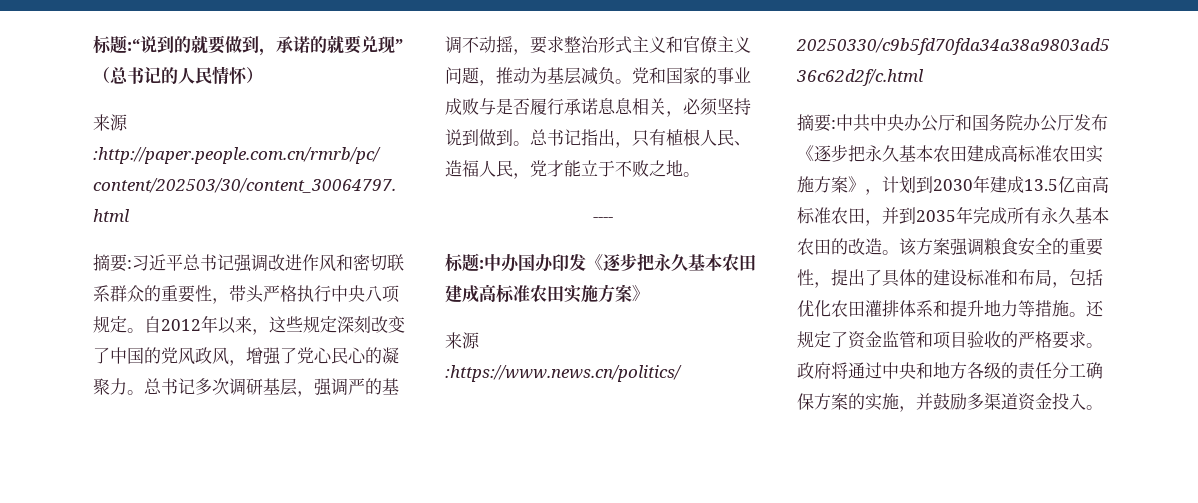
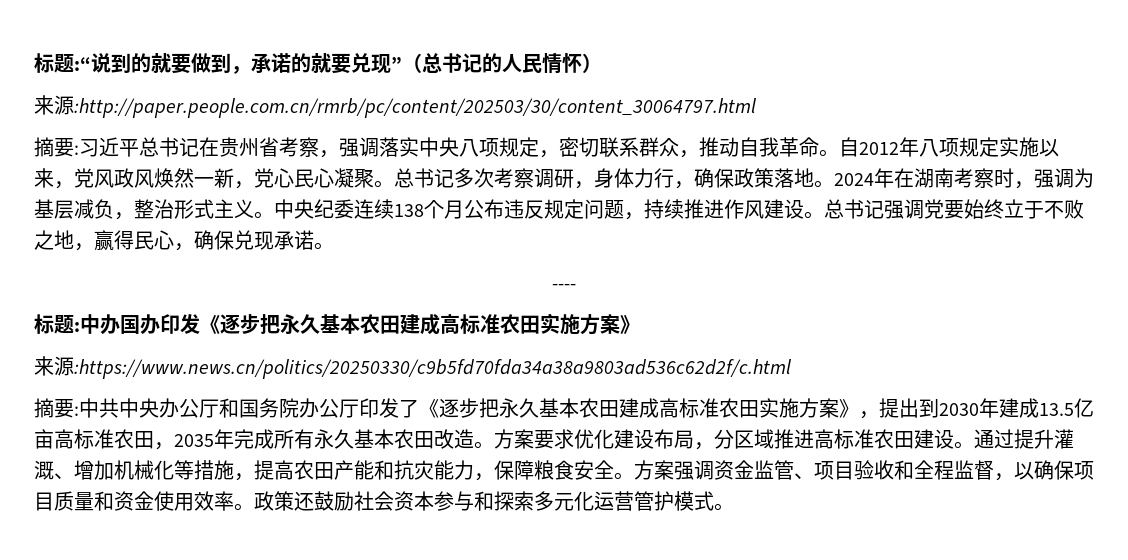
- 摘要:习近平总书记强调改进作风和密切联系群众的重要性，带头严格执行中央八项规定。自2012年以来，这些规定深刻改变了中国的党风政风，增强了党心民心的凝聚力。总书记多次调研基层，强调严的基调不动摇，要求整治形式主义和官僚主义问题，推动为基层减负。党和国家的事业成败与是否履行承诺息息相关，必须坚持说到做到。总书记指出，只有植根人民、造福人民，党才能立于不败之地。
+ 摘要:习近平总书记在贵州省考察，强调落实中央八项规定，密切联系群众，推动自我革命。自2012年八项规定实施以来，党风政风焕然一新，党心民心凝聚。总书记多次考察调研，身体力行，确保政策落地。2024年在湖南考察时，强调为基层减负，整治形式主义。中央纪委连续138个月公布违反规定问题，持续推进作风建设。总书记强调党要始终立于不败之地，赢得民心，确保兑现承诺。
- 摘要:中共中央办公厅和国务院办公厅发布《逐步把永久基本农田建成高标准农田实施方案》，计划到2030年建成13.5亿亩高标准农田，并到2035年完成所有永久基本农田的改造。该方案强调粮食安全的重要性，提出了具体的建设标准和布局，包括优化农田灌排体系和提升地力等措施。还规定了资金监管和项目验收的严格要求。政府将通过中央和地方各级的责任分工确保方案的实施，并鼓励多渠道资金投入。
+ 摘要:中共中央办公厅和国务院办公厅印发了《逐步把永久基本农田建成高标准农田实施方案》，提出到2030年建成13.5亿亩高标准农田，2035年完成所有永久基本农田改造。方案要求优化建设布局，分区域推进高标准农田建设。通过提升灌溉、增加机械化等措施，提高农田产能和抗灾能力，保障粮食安全。方案强调资金监管、项目验收和全程监督，以确保项目质量和资金使用效率。政策还鼓励社会资本参与和探索多元化运营管护模式。

